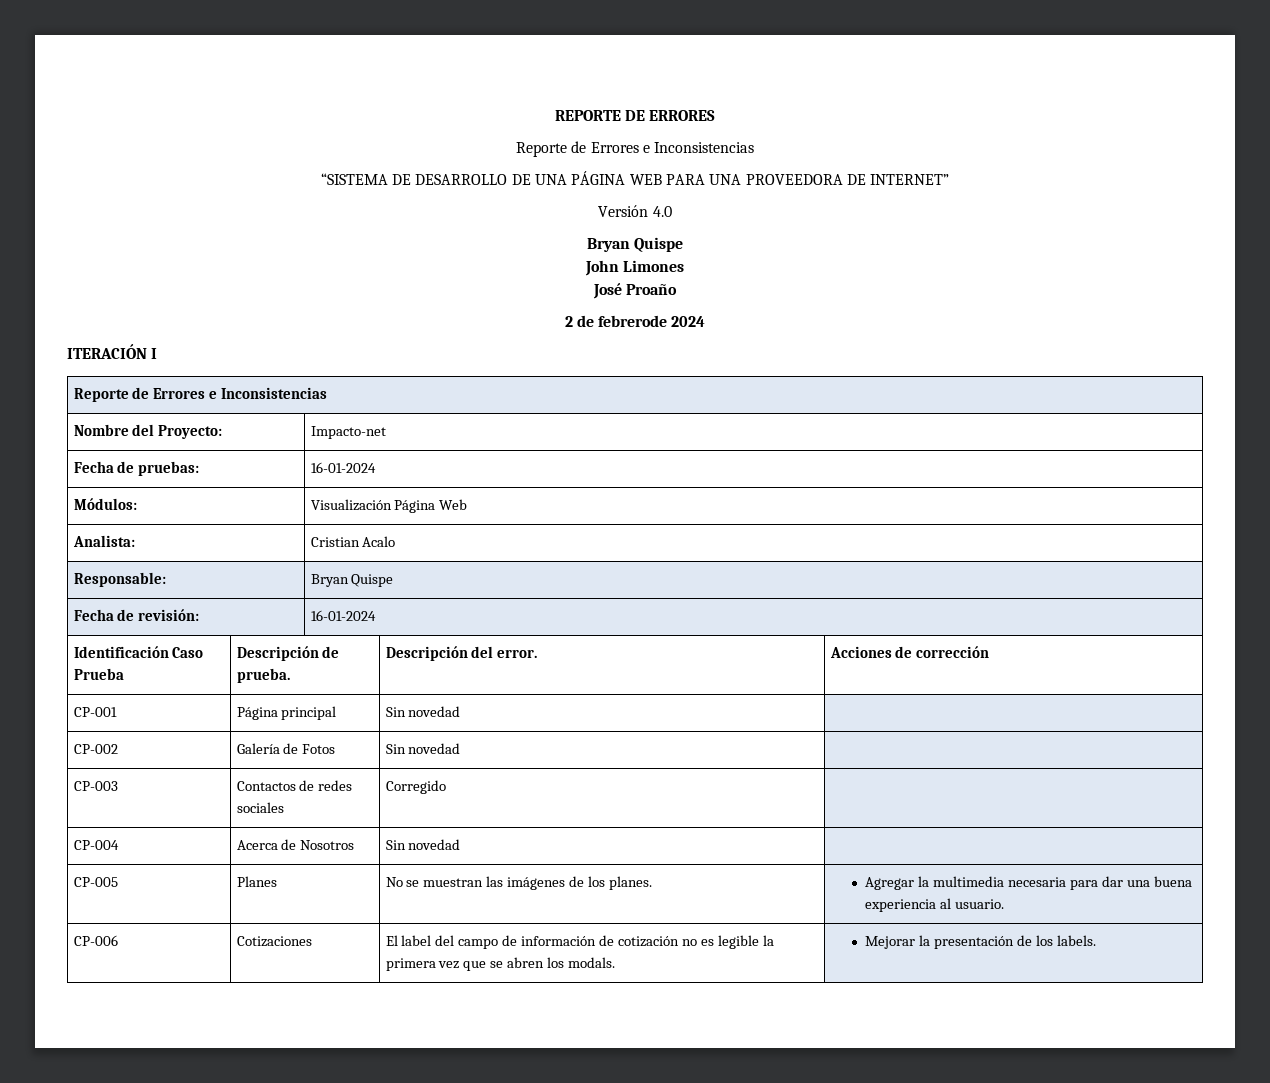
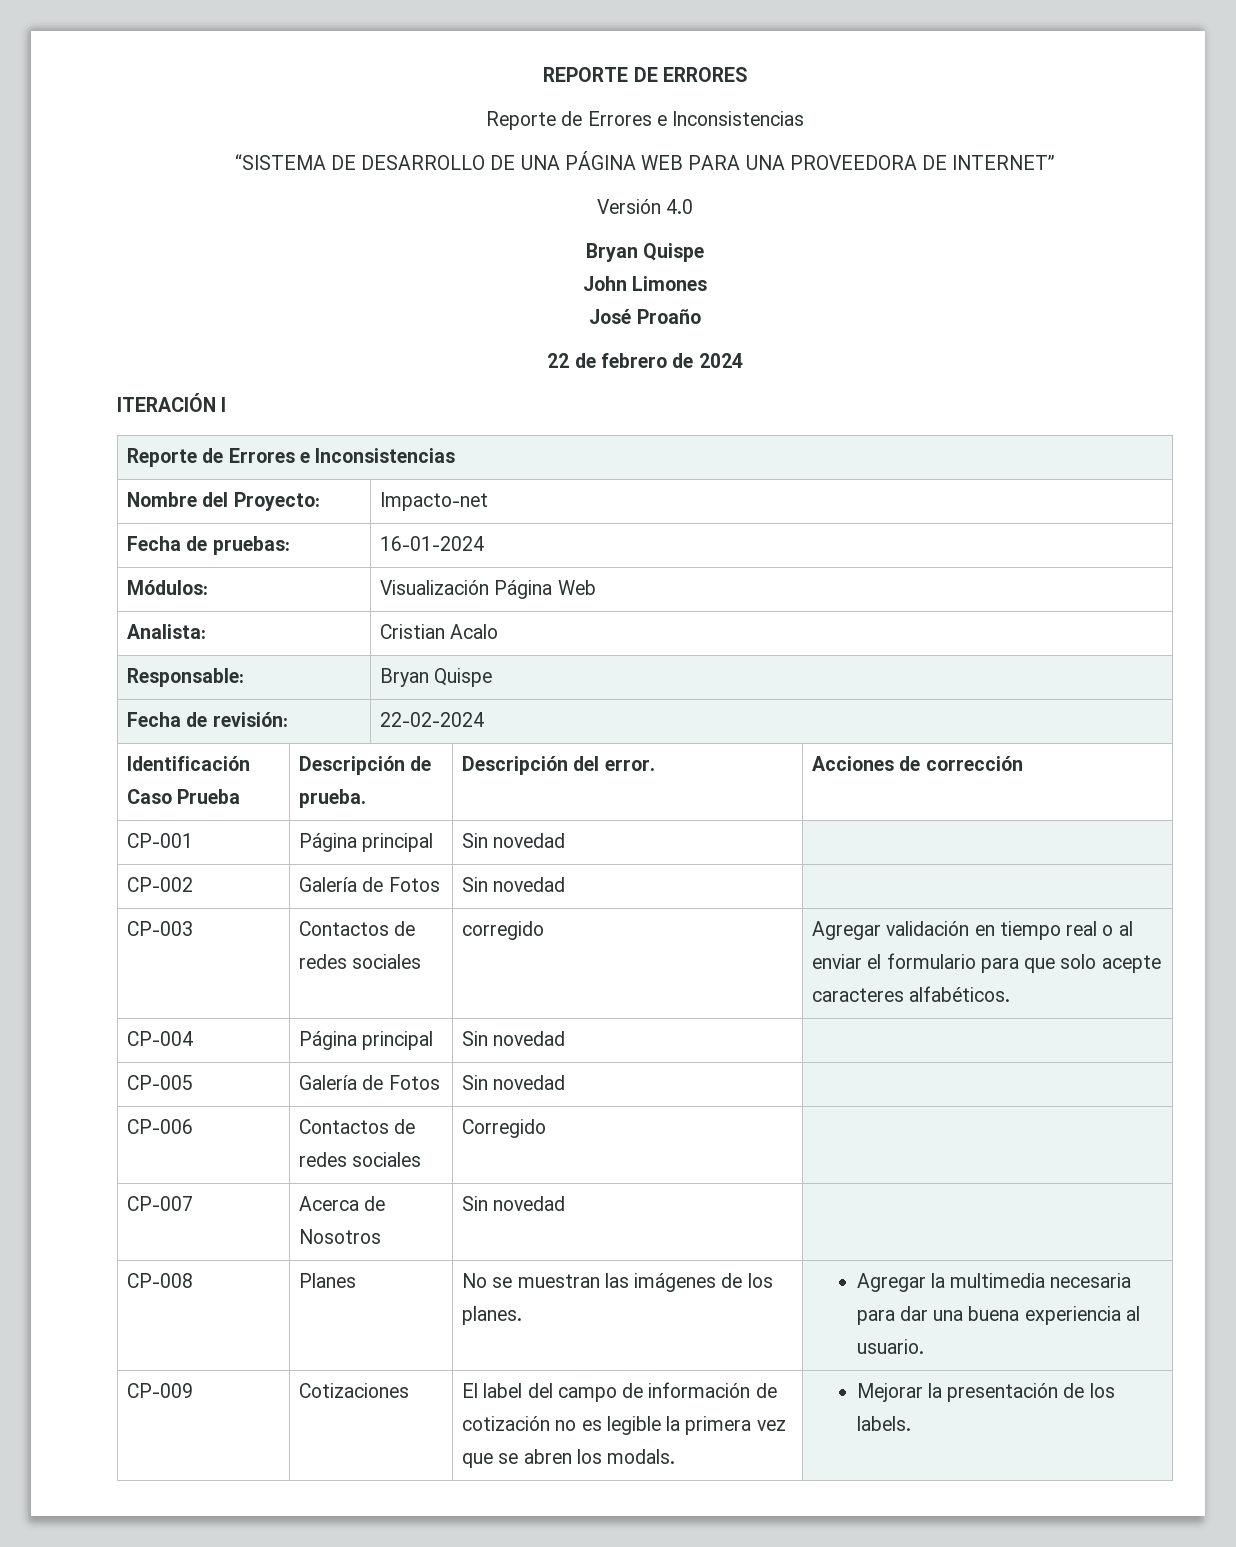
- 2 de febrerode 2024
+ 22 de febrero de 2024
- Fecha de revisión: | 16-01-2024
+ Fecha de revisión: | 22-02-2024
- CP-003 | Contactos de redes sociales | Corregido |
+ CP-003 | Contactos de redes sociales | corregido | Agregar validación en tiempo real o al enviar el formulario para que solo acepte caracteres alfabéticos.
+ CP-004 | Página principal | Sin novedad |
+ CP-005 | Galería de Fotos | Sin novedad |
+ CP-006 | Contactos de redes sociales | Corregido |
- CP-004 | Acerca de Nosotros | Sin novedad |
+ CP-007 | Acerca de Nosotros | Sin novedad |
- CP-005 | Planes | No se muestran las imágenes de los planes. | Agregar la multimedia necesaria para dar una buena experiencia al usuario.
+ CP-008 | Planes | No se muestran las imágenes de los planes. | Agregar la multimedia necesaria para dar una buena experiencia al usuario.
- CP-006 | Cotizaciones | El label del campo de información de cotización no es legible la primera vez que se abren los modals. | Mejorar la presentación de los labels.
+ CP-009 | Cotizaciones | El label del campo de información de cotización no es legible la primera vez que se abren los modals. | Mejorar la presentación de los labels.

